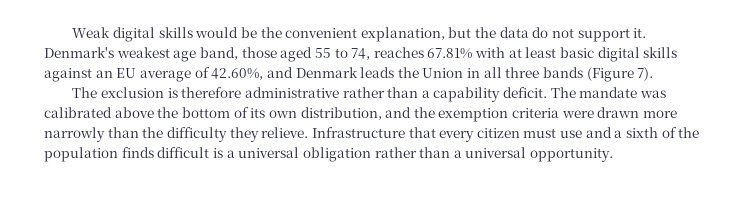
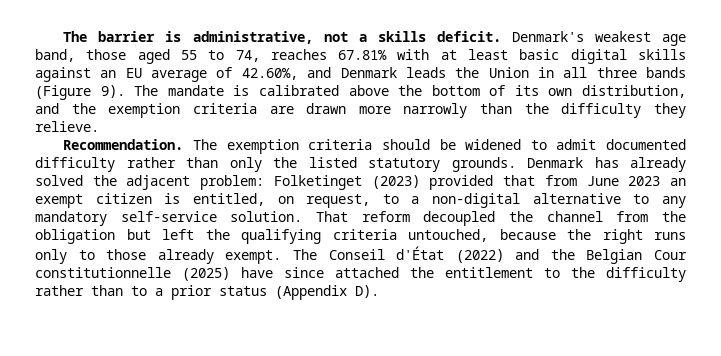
- Weak digital skills would be the convenient explanation, but the data do not support it.
+ The barrier is administrative, not a skills deficit.
- Denmark's weakest age band, those aged 55 to 74, reaches 67.81% with at least basic digital skills against an EU average of 42.60%, and Denmark leads the Union in all three bands (Figure 7).
- The exclusion is therefore administrative rather than a capability deficit.
+ Denmark's weakest age band, those aged 55 to 74, reaches 67.81% with at least basic digital skills against an EU average of 42.60%, and Denmark leads the Union in all three bands (Figure 9).
- The mandate was calibrated above the bottom of its own distribution, and the exemption criteria were drawn more narrowly than the difficulty they relieve. Infrastructure that every citizen must use and a sixth of the population finds difficult is a universal obligation rather than a universal opportunity.
+ The mandate is calibrated above the bottom of its own distribution, and the exemption criteria are drawn more narrowly than the difficulty they relieve.
+ Recommendation. The exemption criteria should be widened to admit documented difficulty rather than only the listed statutory grounds. Denmark has already solved the adjacent problem: Folketinget (2023) provided that from June 2023 an exempt citizen is entitled, on request, to a non-digital alternative to any mandatory self-service solution. That reform decoupled the channel from the obligation but left the qualifying criteria untouched, because the right runs only to those already exempt. The Conseil d'État (2022) and the Belgian Cour constitutionnelle (2025) have since attached the entitlement to the difficulty rather than to a prior status (Appendix D).

